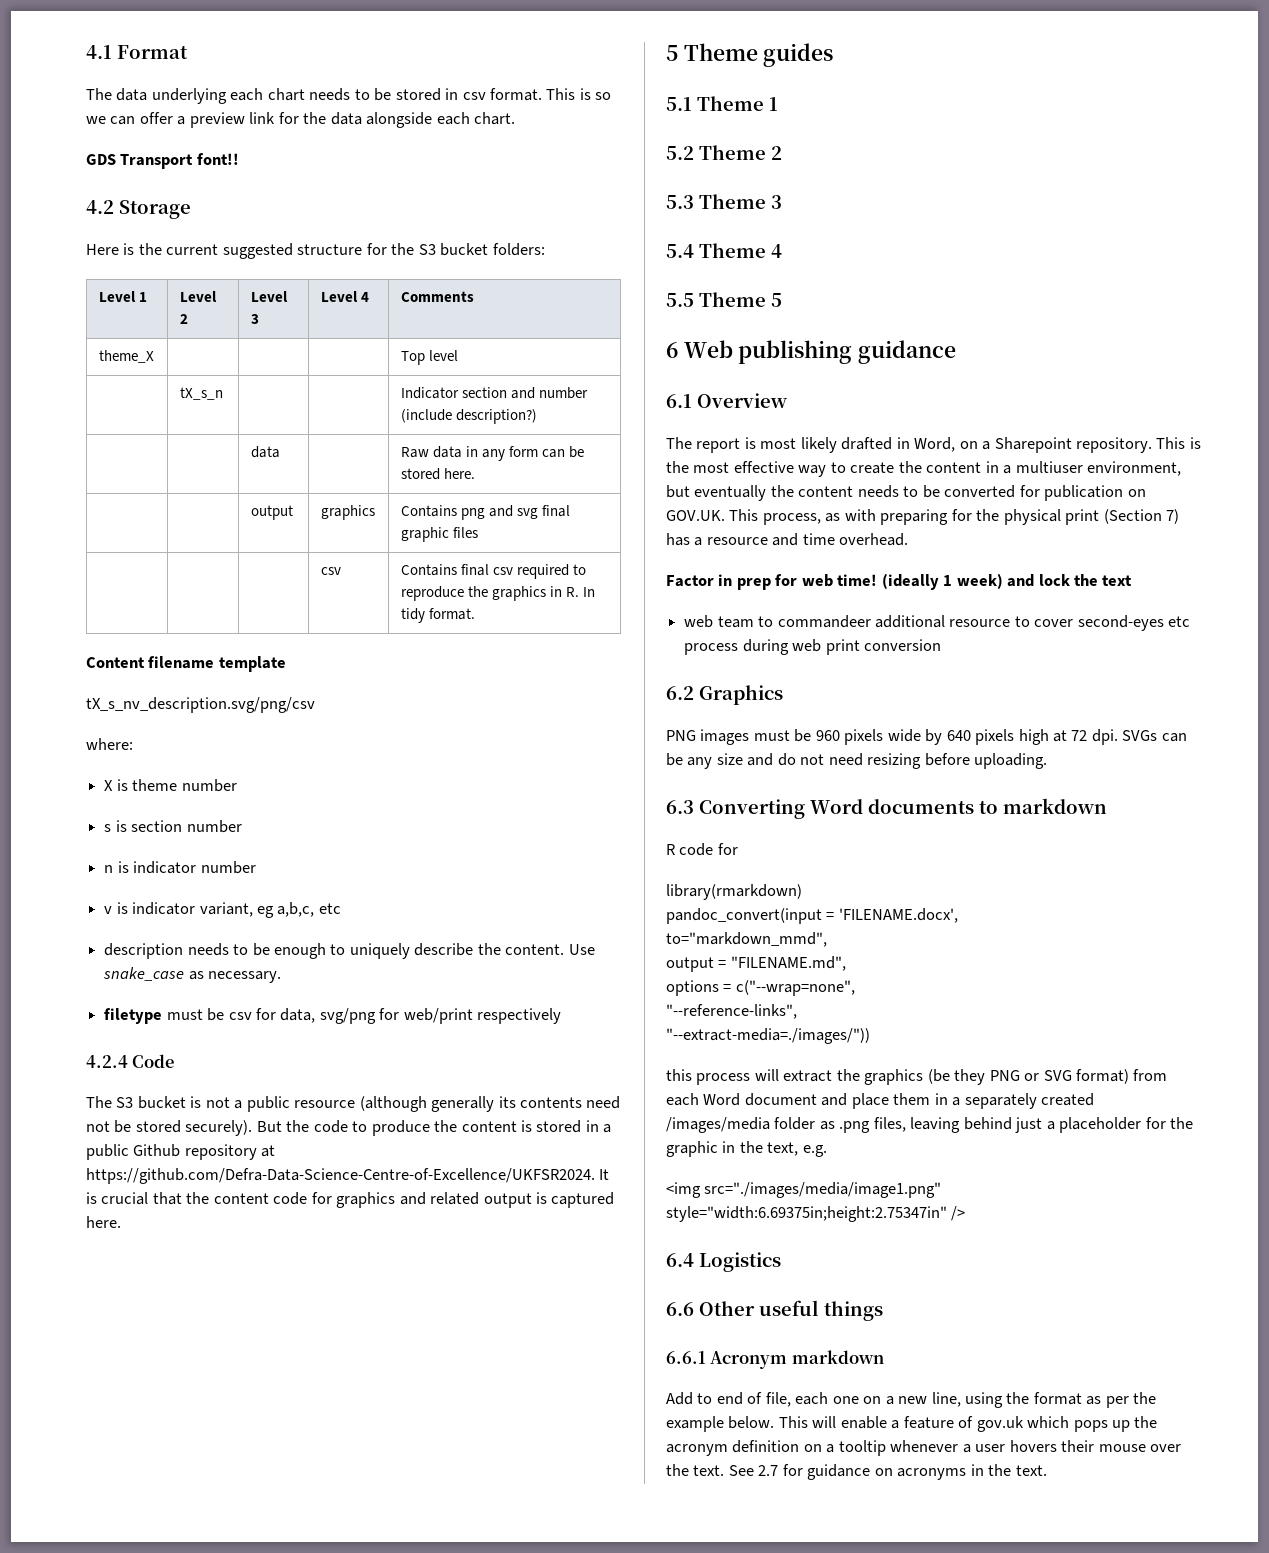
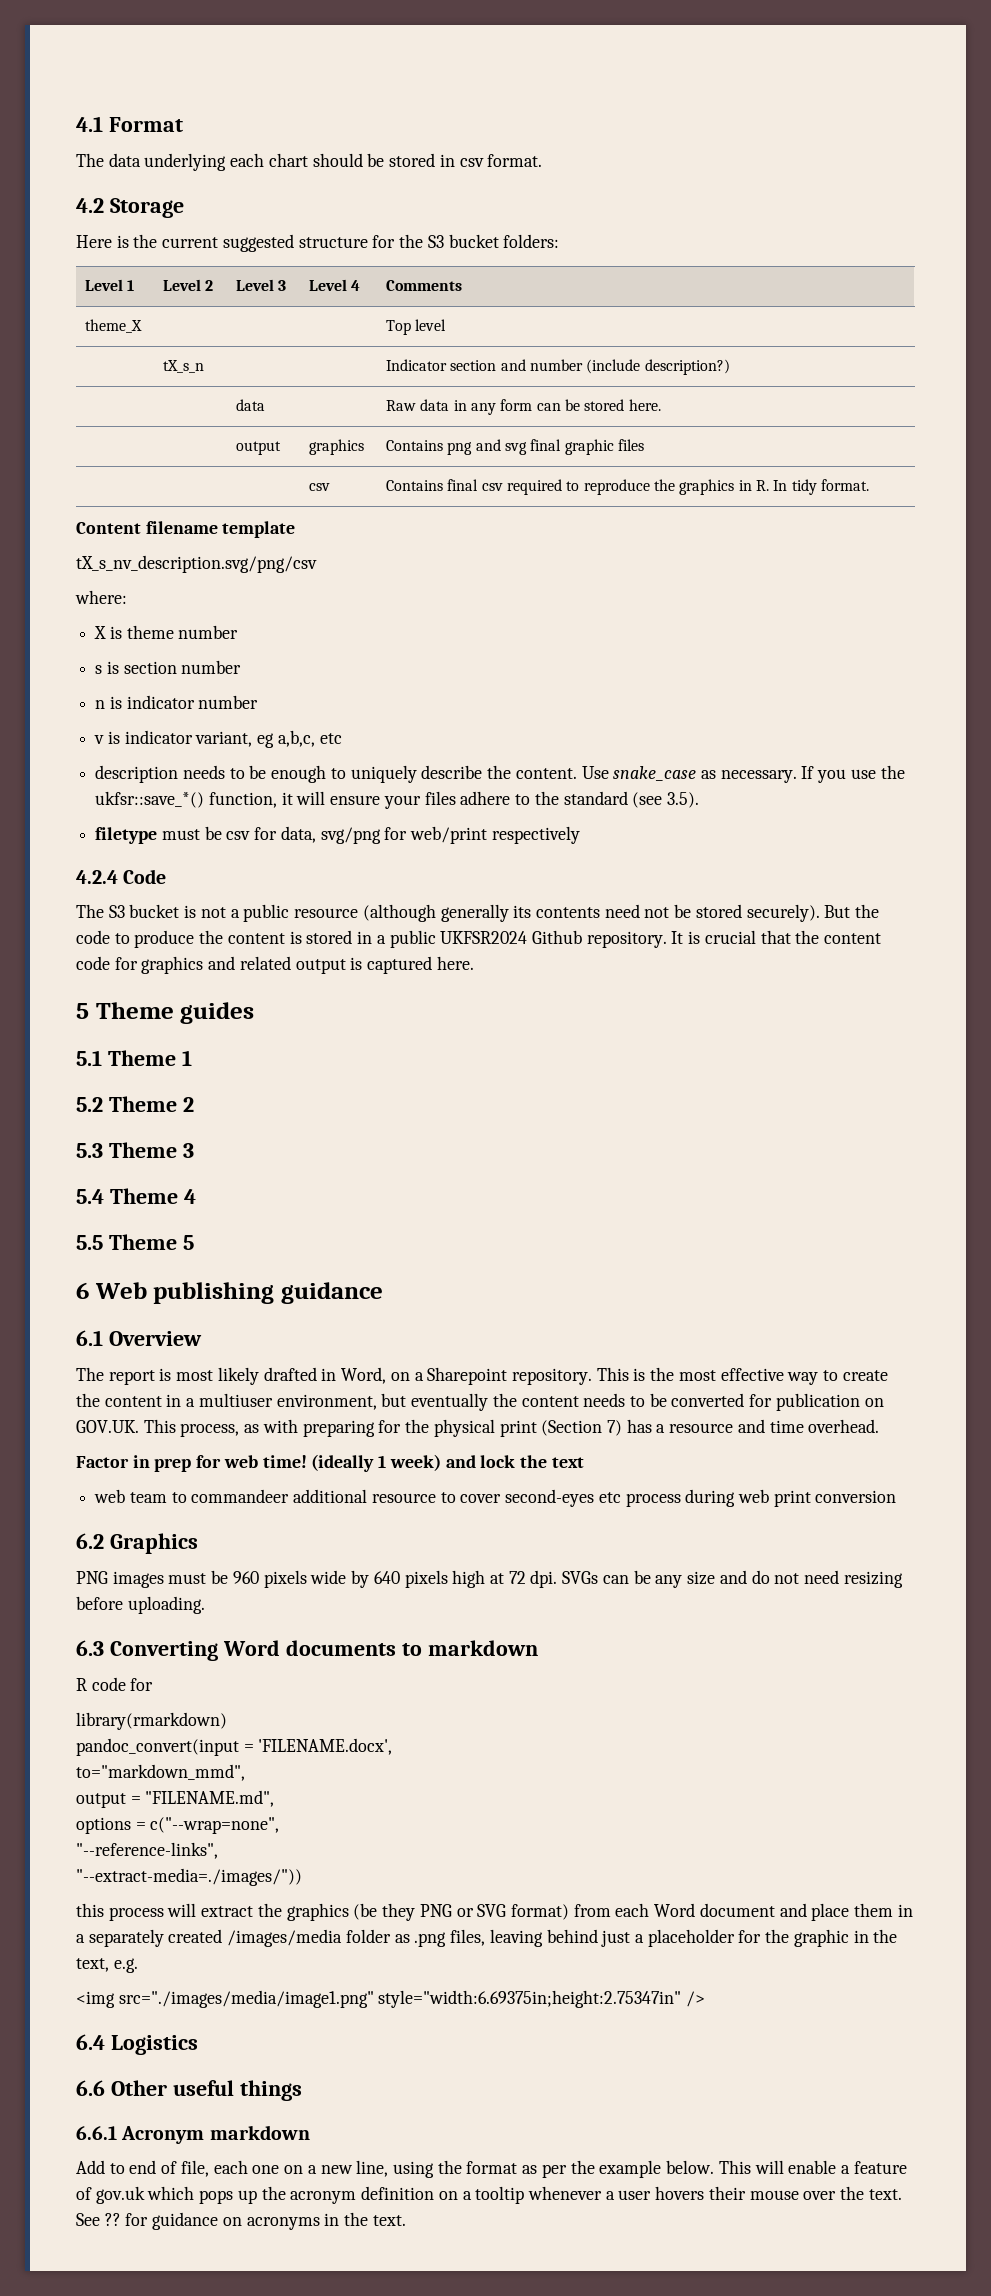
- The data underlying each chart needs to be stored in csv format. This is so we can offer a preview link for the data alongside each chart.
- GDS Transport font!!
+ The data underlying each chart should be stored in csv format.
+ If you use the ukfsr::save_*() function, it will ensure your files adhere to the standard (see 3.5).
- But the code to produce the content is stored in a public Github repository at https://github.com/Defra-Data-Science-Centre-of-Excellence/UKFSR2024. It is crucial that the content code for graphics and related output is captured here.
+ But the code to produce the content is stored in a public UKFSR2024 Github repository. It is crucial that the content code for graphics and related output is captured here.
- See 2.7 for guidance on acronyms in the text.
+ See ?? for guidance on acronyms in the text.

